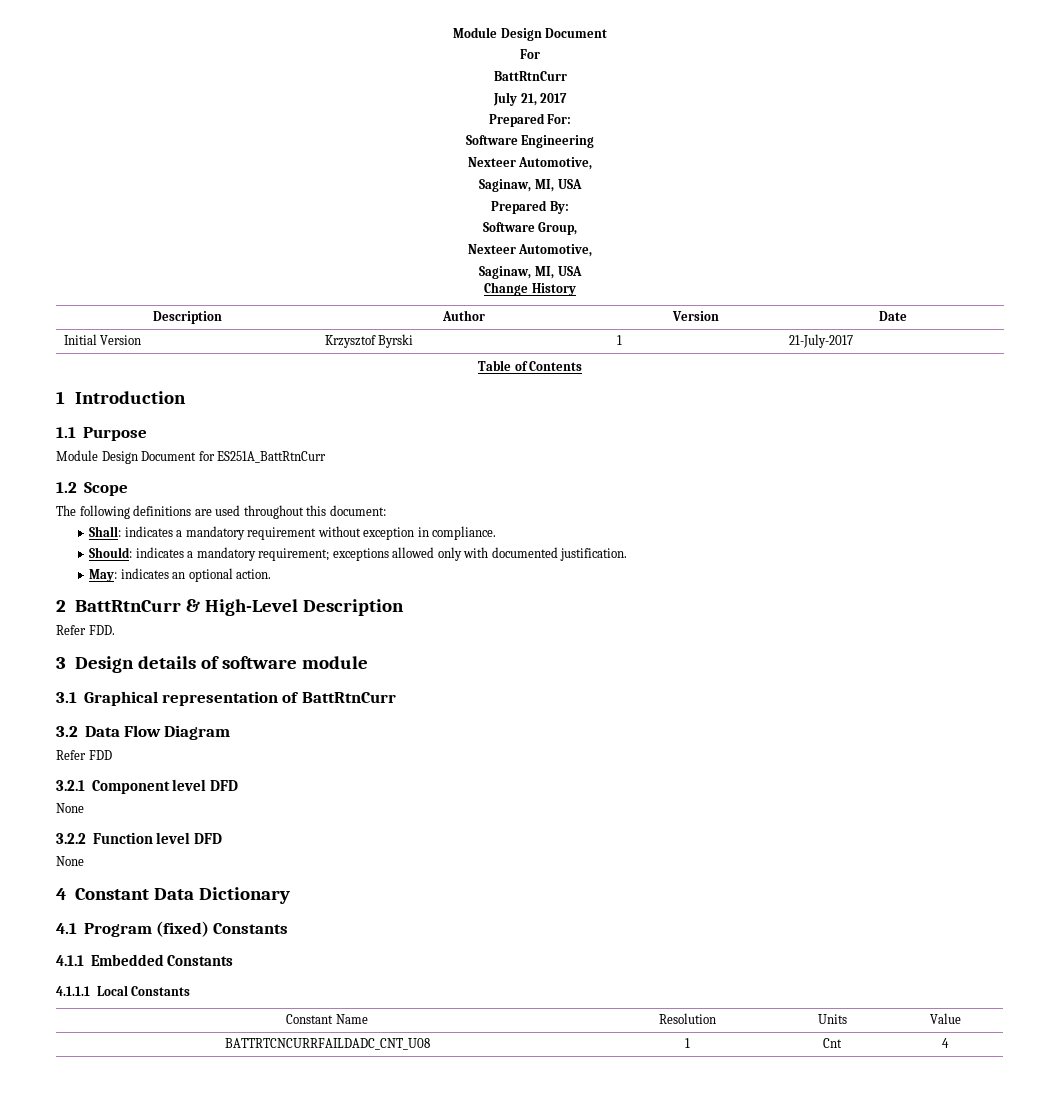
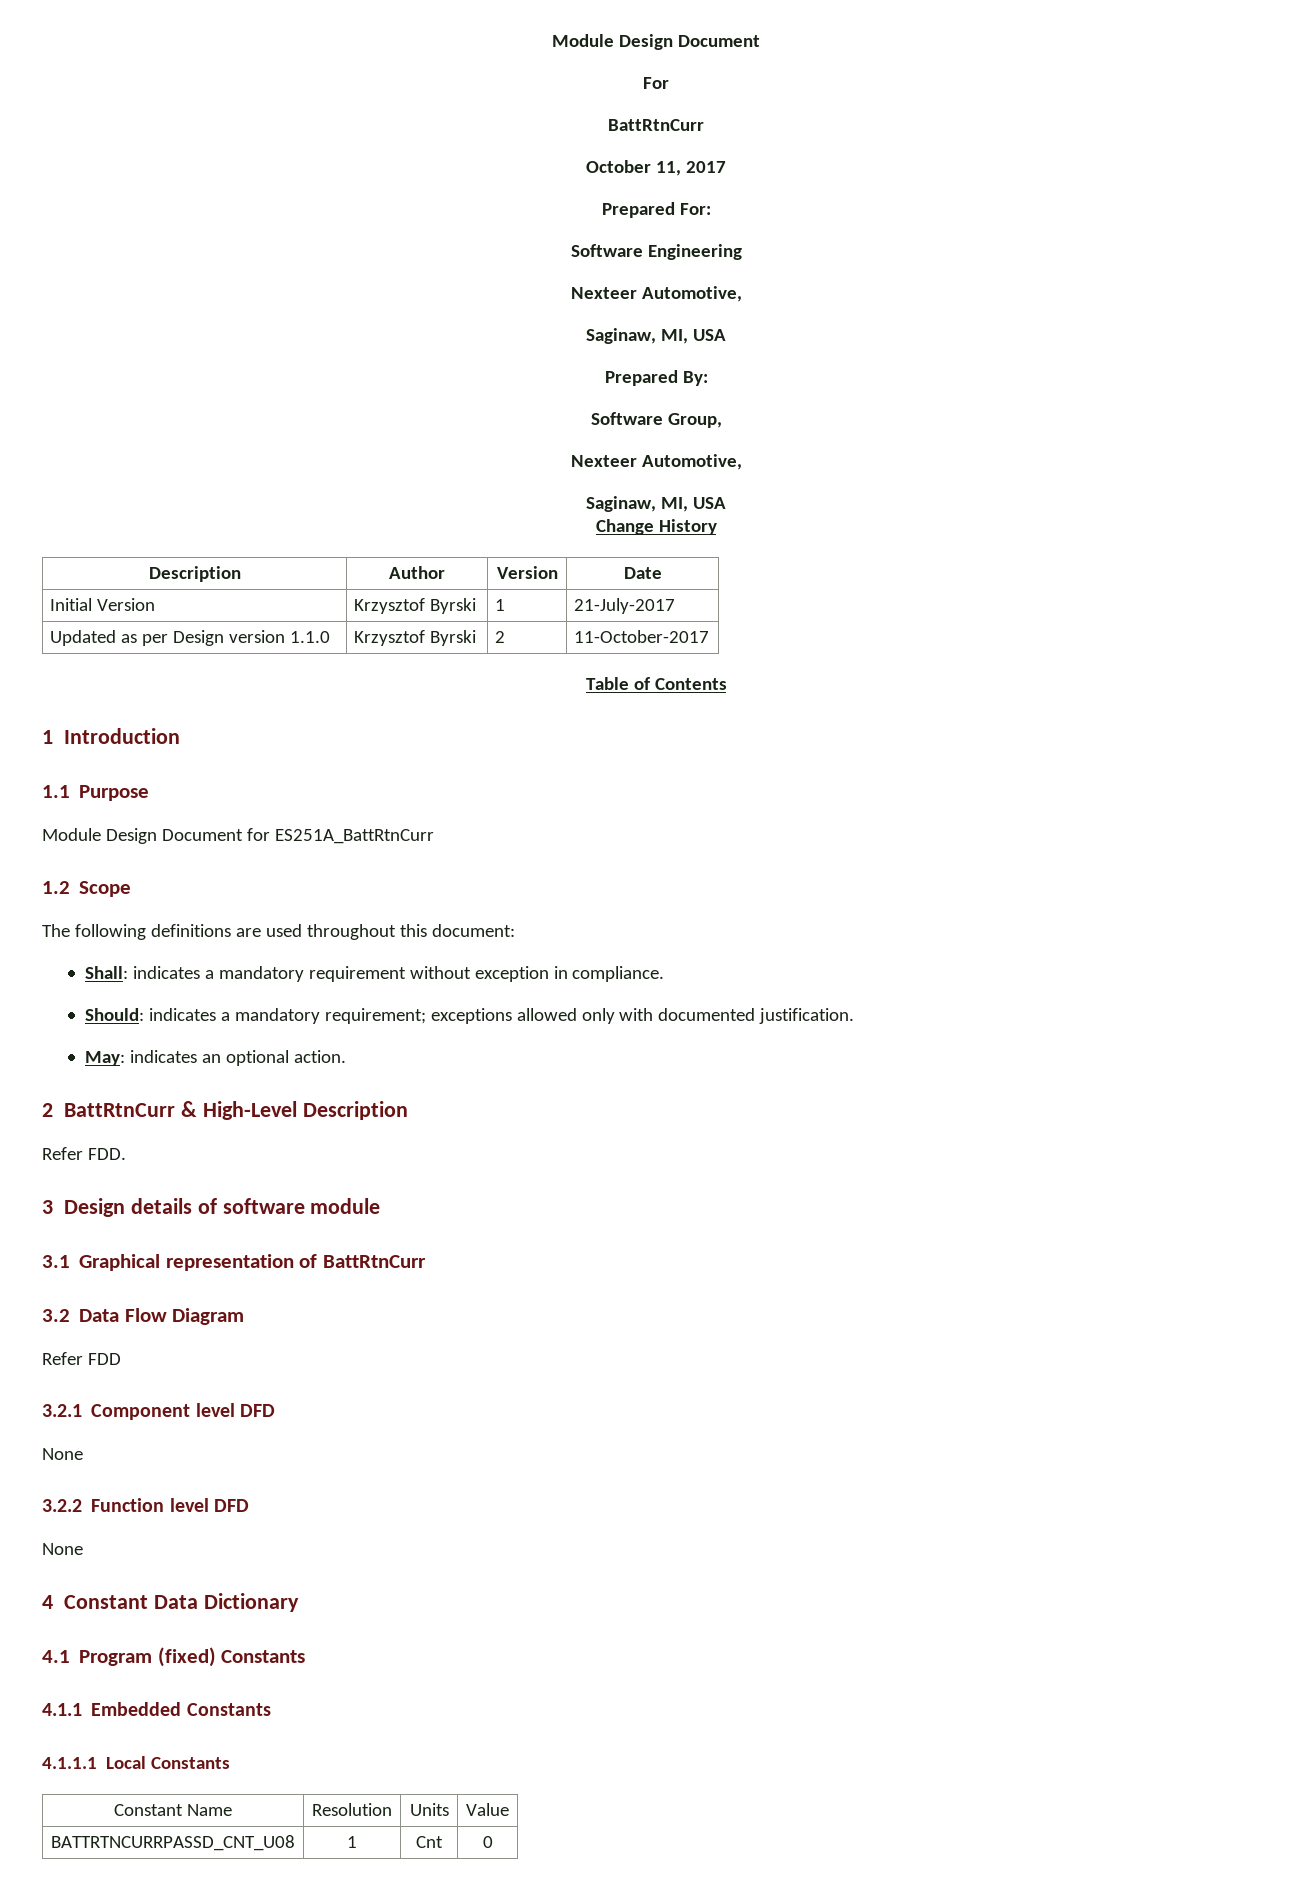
- July 21, 2017
+ October 11, 2017
+ Updated as per Design version 1.1.0 | Krzysztof Byrski | 2 | 11-October-2017
- BATTRTCNCURRFAILDADC_CNT_U08 | 1 | Cnt | 4
+ BATTRTNCURRPASSD_CNT_U08 | 1 | Cnt | 0

